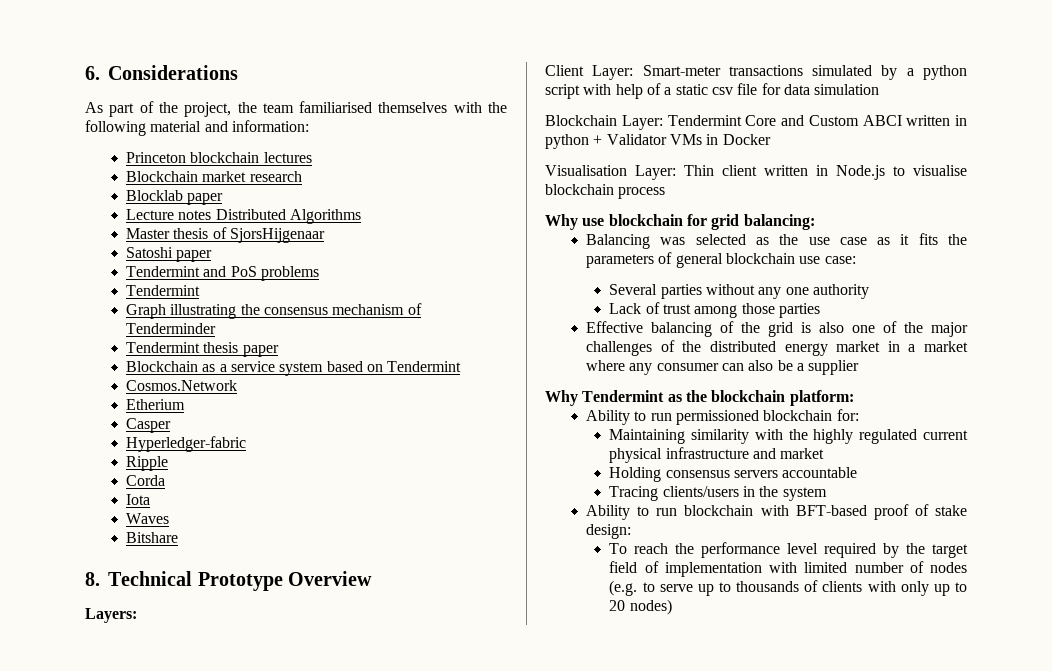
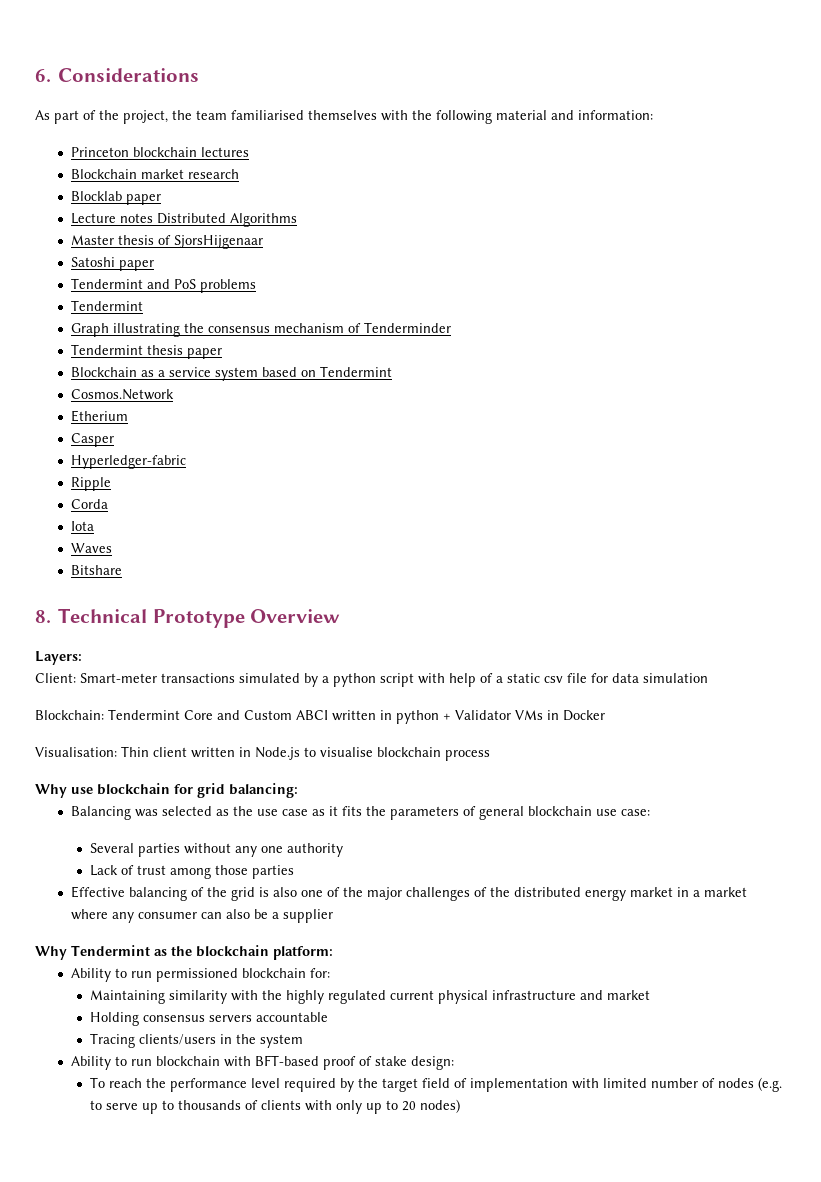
- Client Layer: Smart-meter transactions simulated by a python script with help of a static csv file for data simulation
+ Client: Smart-meter transactions simulated by a python script with help of a static csv file for data simulation
- Blockchain Layer: Tendermint Core and Custom ABCI written in python + Validator VMs in Docker
+ Blockchain: Tendermint Core and Custom ABCI written in python + Validator VMs in Docker
- Visualisation Layer: Thin client written in Node.js to visualise blockchain process
+ Visualisation: Thin client written in Node.js to visualise blockchain process

